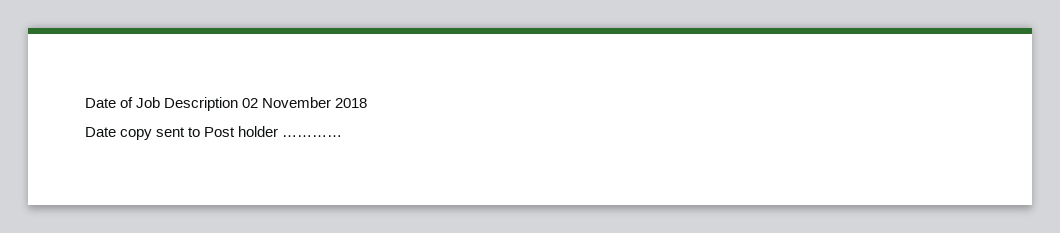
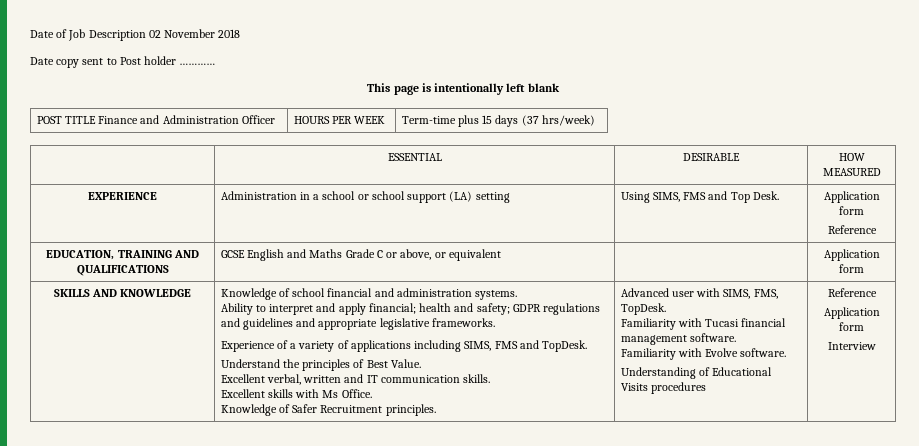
+ This page is intentionally left blank
+ POST TITLE Finance and Administration Officer | HOURS PER WEEK | Term-time plus 15 days (37 hrs/week)
+ | ESSENTIAL | DESIRABLE | HOW MEASURED
+ EXPERIENCE | Administration in a school or school support (LA) setting | Using SIMS, FMS and Top Desk. | Application form
+ Reference
+ EDUCATION, TRAINING AND QUALIFICATIONS | GCSE English and Maths Grade C or above, or equivalent | | Application form
+ SKILLS AND KNOWLEDGE | Knowledge of school financial and administration systems.
+ Ability to interpret and apply financial; health and safety; GDPR regulations and guidelines and appropriate legislative frameworks.
+ Experience of a variety of applications including SIMS, FMS and TopDesk.
+ Understand the principles of Best Value.
+ Excellent verbal, written and IT communication skills.
+ Excellent skills with Ms Office.
+ Knowledge of Safer Recruitment principles. | Advanced user with SIMS, FMS, TopDesk.
+ Familiarity with Tucasi financial management software.
+ Familiarity with Evolve software.
+ Understanding of Educational Visits procedures | Reference
+ Application form
+ Interview

